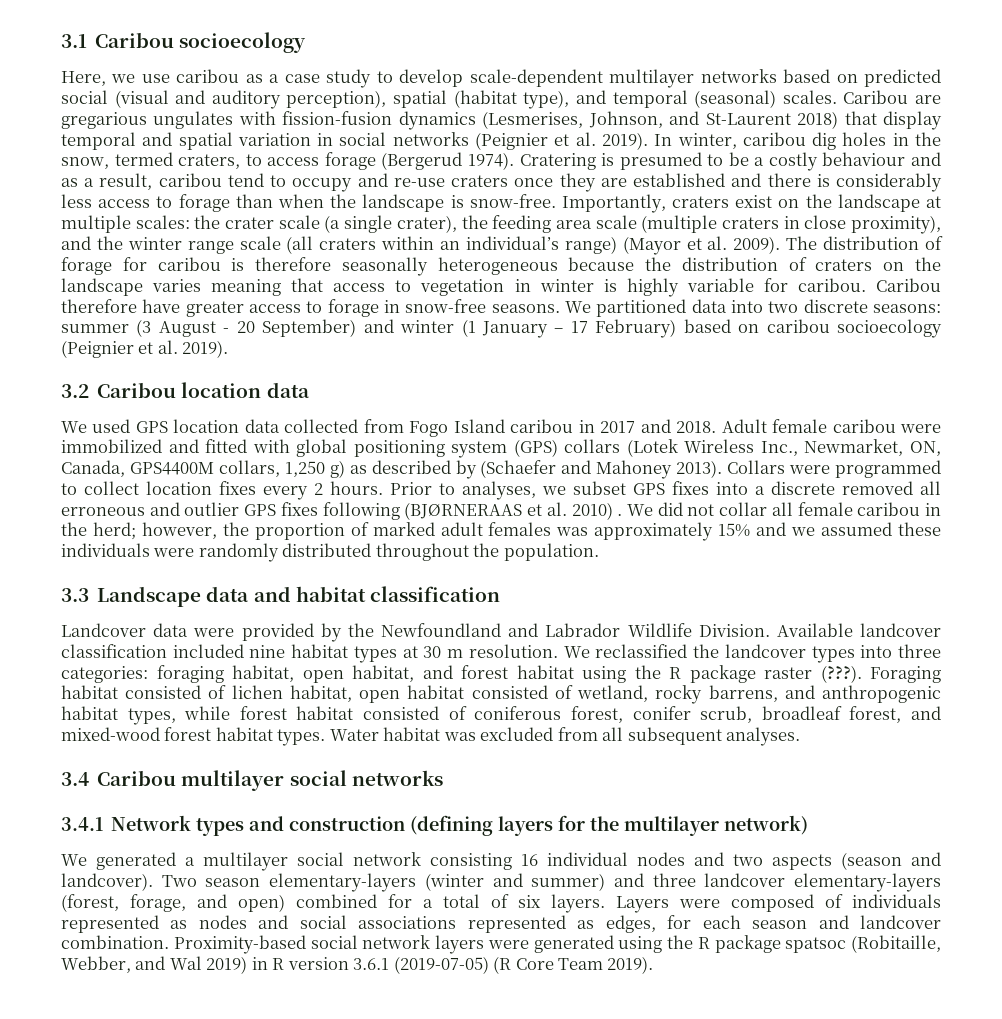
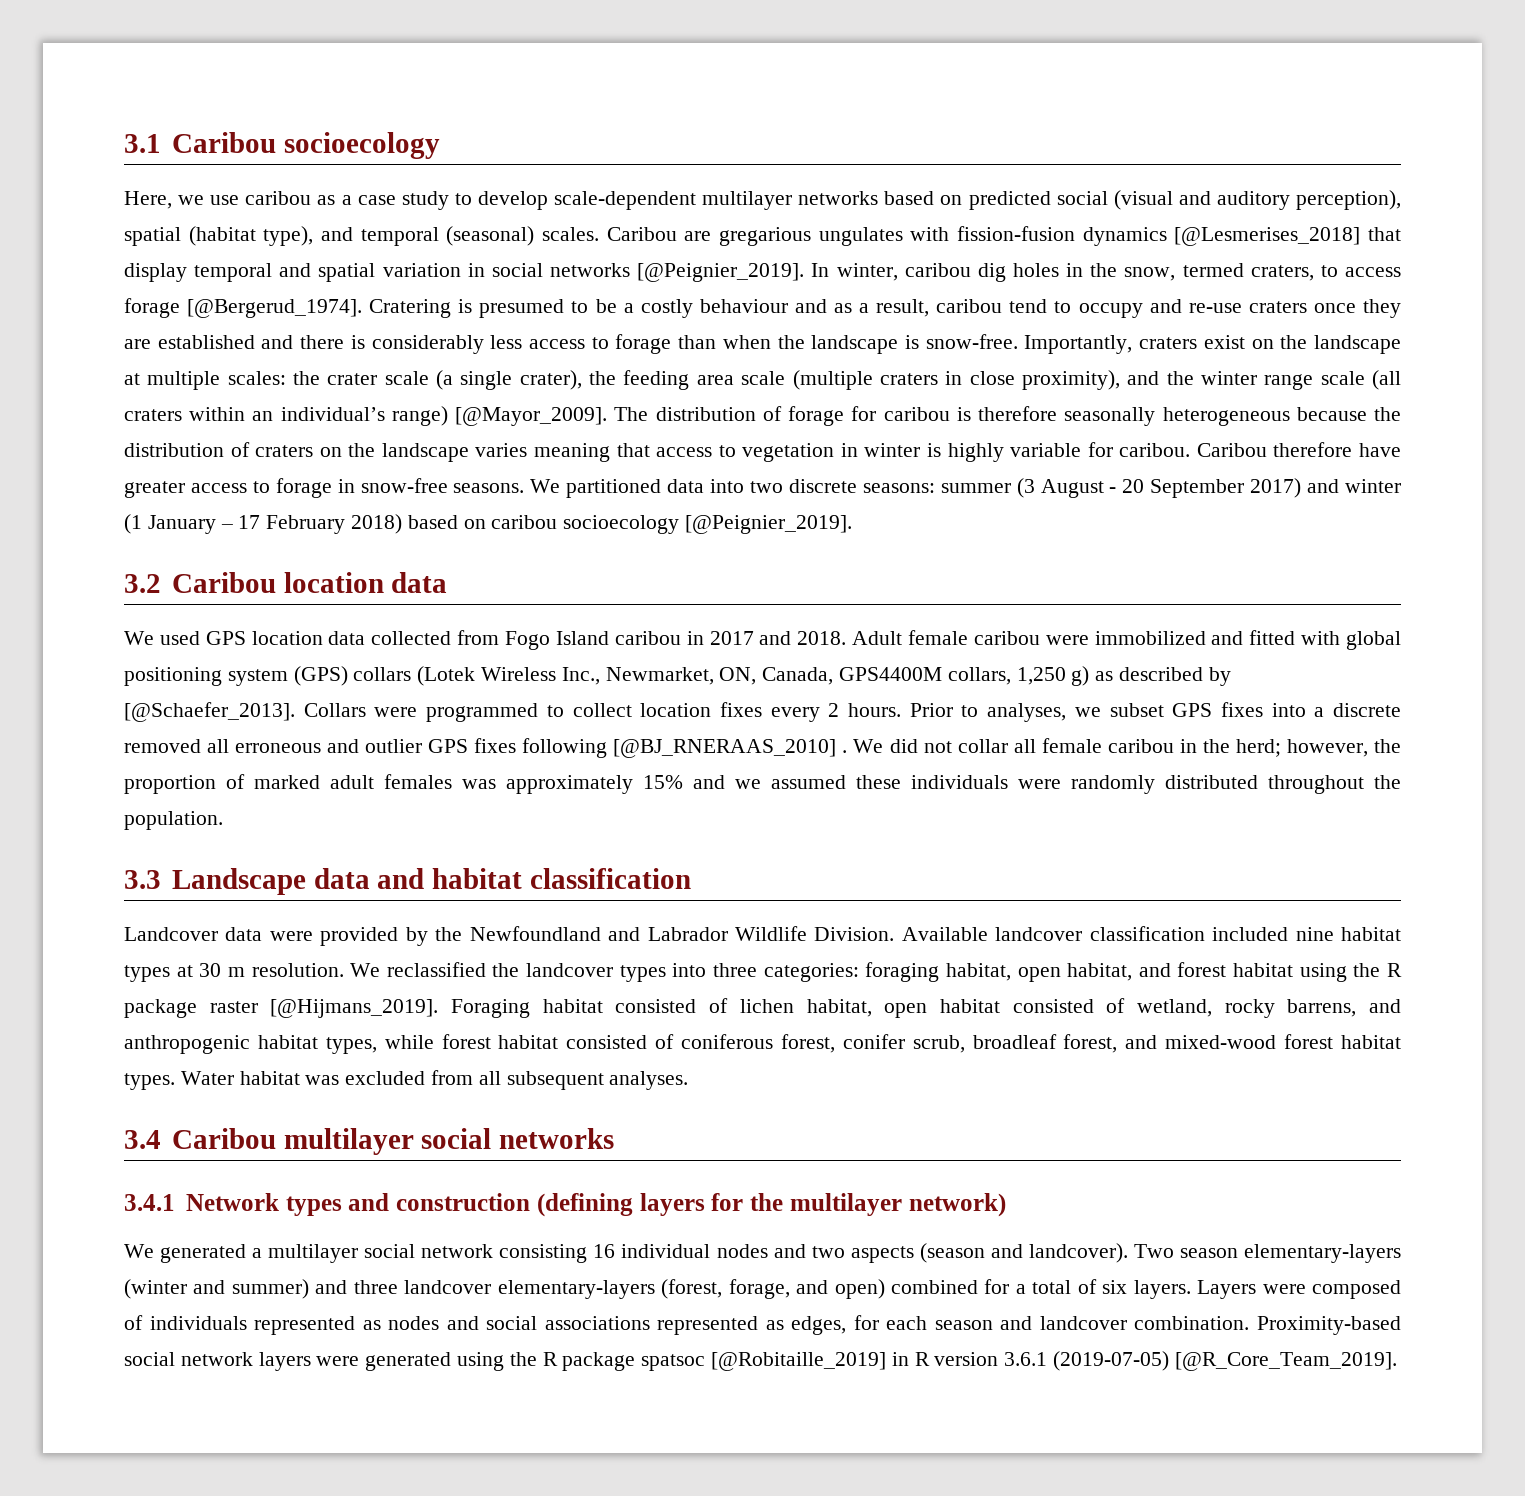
- Caribou are gregarious ungulates with fission-fusion dynamics (Lesmerises, Johnson, and St-Laurent 2018) that display temporal and spatial variation in social networks (Peignier et al. 2019).
+ Caribou are gregarious ungulates with fission-fusion dynamics [@Lesmerises_2018] that display temporal and spatial variation in social networks [@Peignier_2019].
- In winter, caribou dig holes in the snow, termed craters, to access forage (Bergerud 1974).
+ In winter, caribou dig holes in the snow, termed craters, to access forage [@Bergerud_1974].
- Importantly, craters exist on the landscape at multiple scales: the crater scale (a single crater), the feeding area scale (multiple craters in close proximity), and the winter range scale (all craters within an individual’s range) (Mayor et al. 2009).
+ Importantly, craters exist on the landscape at multiple scales: the crater scale (a single crater), the feeding area scale (multiple craters in close proximity), and the winter range scale (all craters within an individual’s range) [@Mayor_2009].
- We partitioned data into two discrete seasons: summer (3 August - 20 September) and winter (1 January – 17 February) based on caribou socioecology (Peignier et al. 2019).
+ We partitioned data into two discrete seasons: summer (3 August - 20 September 2017) and winter (1 January – 17 February 2018) based on caribou socioecology [@Peignier_2019].
- Adult female caribou were immobilized and fitted with global positioning system (GPS) collars (Lotek Wireless Inc., Newmarket, ON, Canada, GPS4400M collars, 1,250 g) as described by (Schaefer and Mahoney 2013).
+ Adult female caribou were immobilized and fitted with global positioning system (GPS) collars (Lotek Wireless Inc., Newmarket, ON, Canada, GPS4400M collars, 1,250 g) as described by [@Schaefer_2013].
- Prior to analyses, we subset GPS fixes into a discrete removed all erroneous and outlier GPS fixes following (BJØRNERAAS et al. 2010) .
+ Prior to analyses, we subset GPS fixes into a discrete removed all erroneous and outlier GPS fixes following [@BJ_RNERAAS_2010] .
- We reclassified the landcover types into three categories: foraging habitat, open habitat, and forest habitat using the R package raster (???).
+ We reclassified the landcover types into three categories: foraging habitat, open habitat, and forest habitat using the R package raster [@Hijmans_2019].
- Proximity-based social network layers were generated using the R package spatsoc (Robitaille, Webber, and Wal 2019) in R version 3.6.1 (2019-07-05) (R Core Team 2019).
+ Proximity-based social network layers were generated using the R package spatsoc [@Robitaille_2019] in R version 3.6.1 (2019-07-05) [@R_Core_Team_2019].

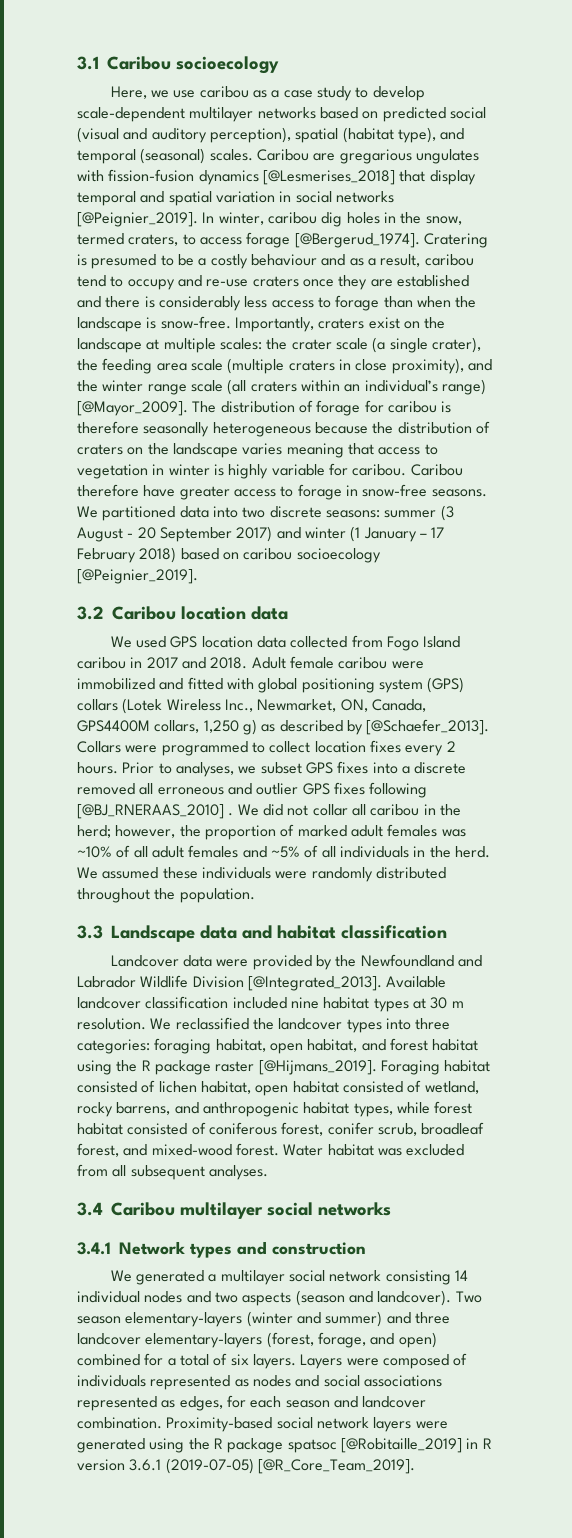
- We did not collar all female caribou in the herd; however, the proportion of marked adult females was approximately 15% and we assumed these individuals were randomly distributed throughout the population.
+ We did not collar all caribou in the herd; however, the proportion of marked adult females was ~10% of all adult females and ~5% of all individuals in the herd. We assumed these individuals were randomly distributed throughout the population.
- Landcover data were provided by the Newfoundland and Labrador Wildlife Division.
+ Landcover data were provided by the Newfoundland and Labrador Wildlife Division [@Integrated_2013].
- Foraging habitat consisted of lichen habitat, open habitat consisted of wetland, rocky barrens, and anthropogenic habitat types, while forest habitat consisted of coniferous forest, conifer scrub, broadleaf forest, and mixed-wood forest habitat types.
+ Foraging habitat consisted of lichen habitat, open habitat consisted of wetland, rocky barrens, and anthropogenic habitat types, while forest habitat consisted of coniferous forest, conifer scrub, broadleaf forest, and mixed-wood forest.
- 3.4.1 Network types and construction (defining layers for the multilayer network)
+ 3.4.1 Network types and construction
- We generated a multilayer social network consisting 16 individual nodes and two aspects (season and landcover).
+ We generated a multilayer social network consisting 14 individual nodes and two aspects (season and landcover).

